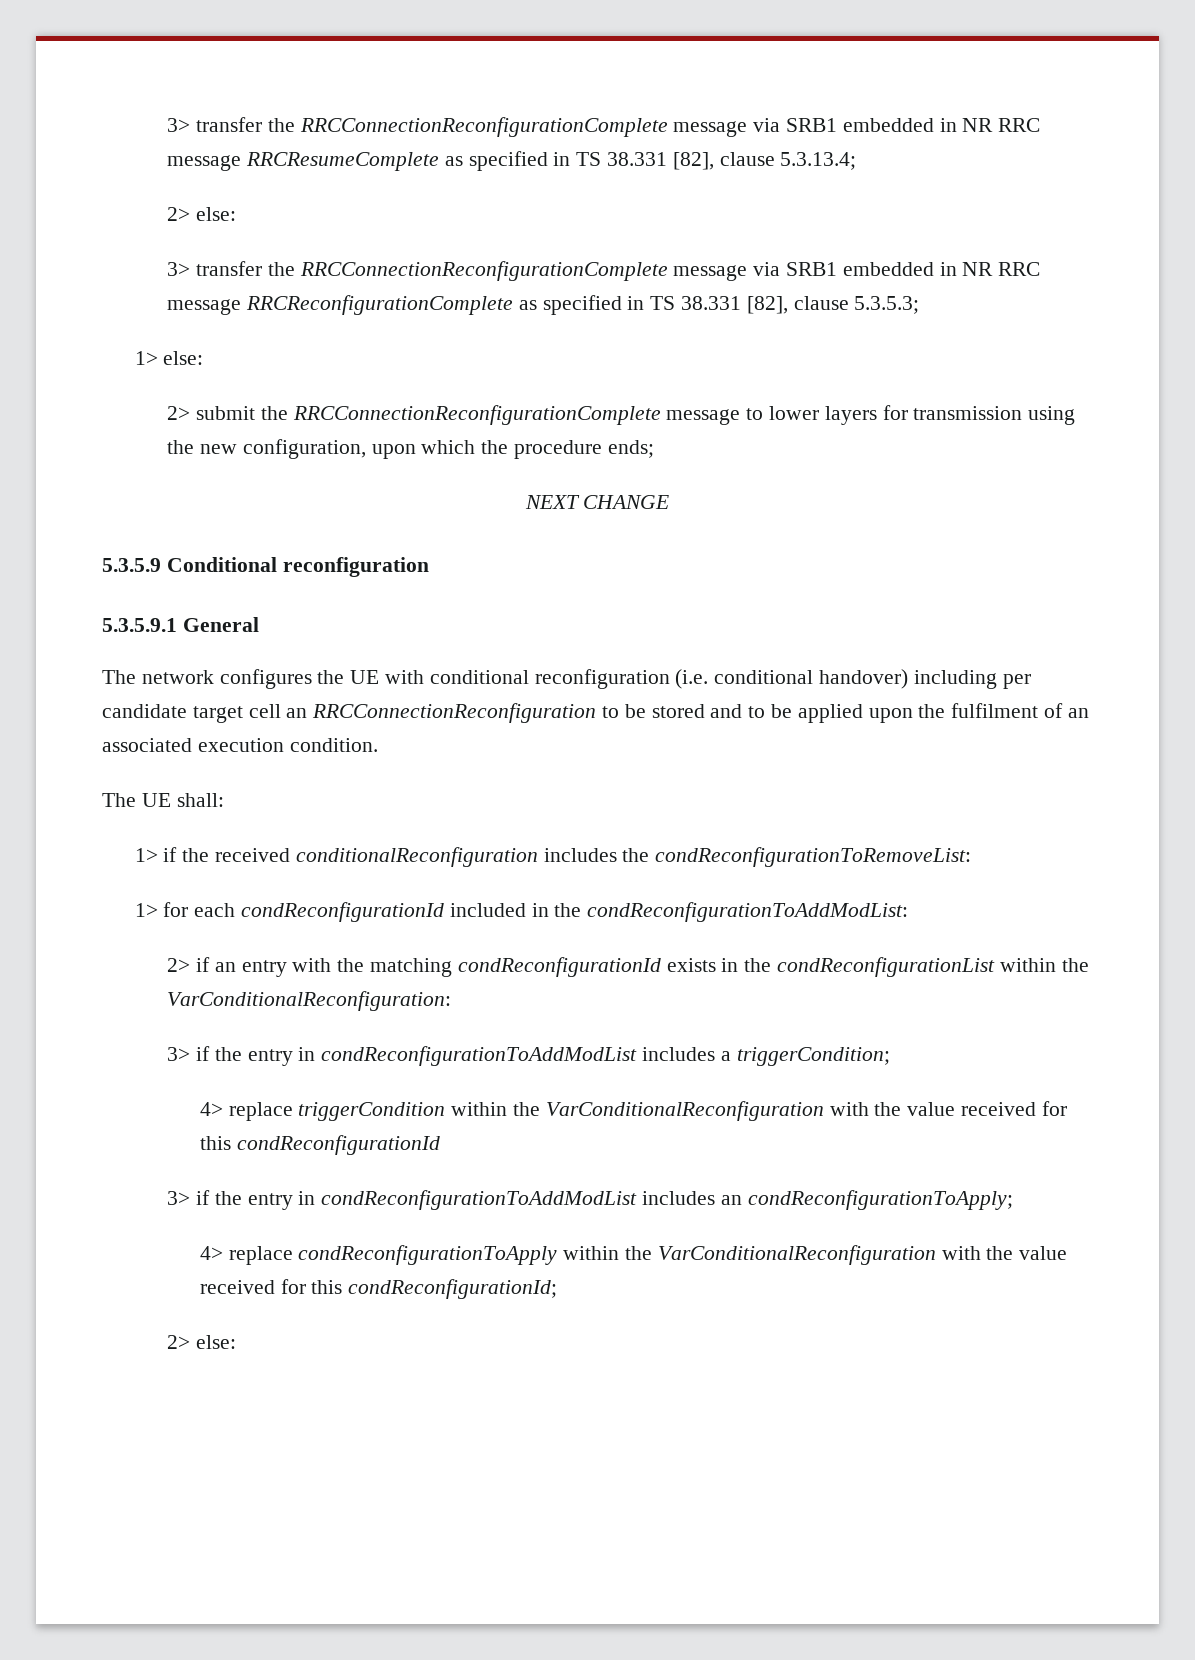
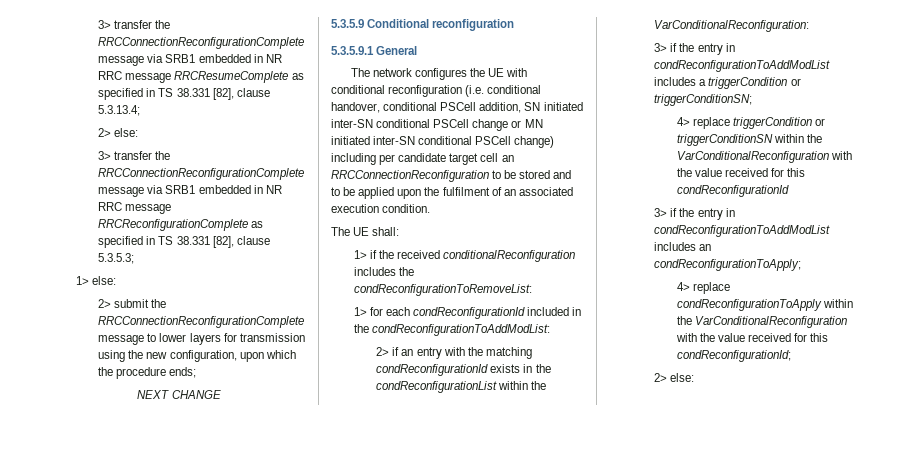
- The network configures the UE with conditional reconfiguration (i.e. conditional handover) including per candidate target cell an RRCConnectionReconfiguration to be stored and to be applied upon the fulfilment of an associated execution condition.
+ The network configures the UE with conditional reconfiguration (i.e. conditional handover, conditional PSCell addition, SN initiated inter-SN conditional PSCell change or MN initiated inter-SN conditional PSCell change) including per candidate target cell an RRCConnectionReconfiguration to be stored and to be applied upon the fulfilment of an associated execution condition.
- 3> if the entry in condReconfigurationToAddModList includes a triggerCondition;
+ 3> if the entry in condReconfigurationToAddModList includes a triggerCondition or triggerConditionSN;
- 4> replace triggerCondition within the VarConditionalReconfiguration with the value received for this condReconfigurationId
+ 4> replace triggerCondition or triggerConditionSN within the VarConditionalReconfiguration with the value received for this condReconfigurationId

